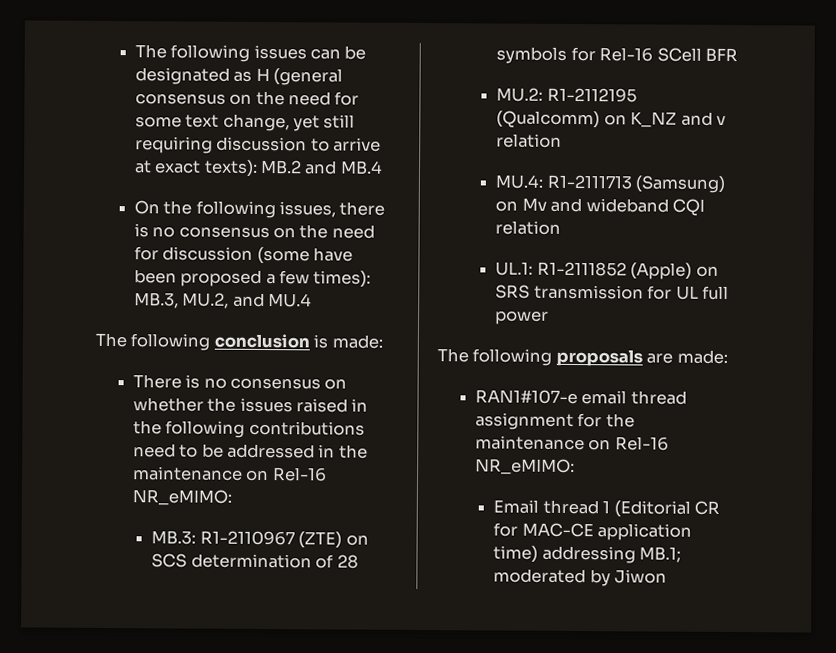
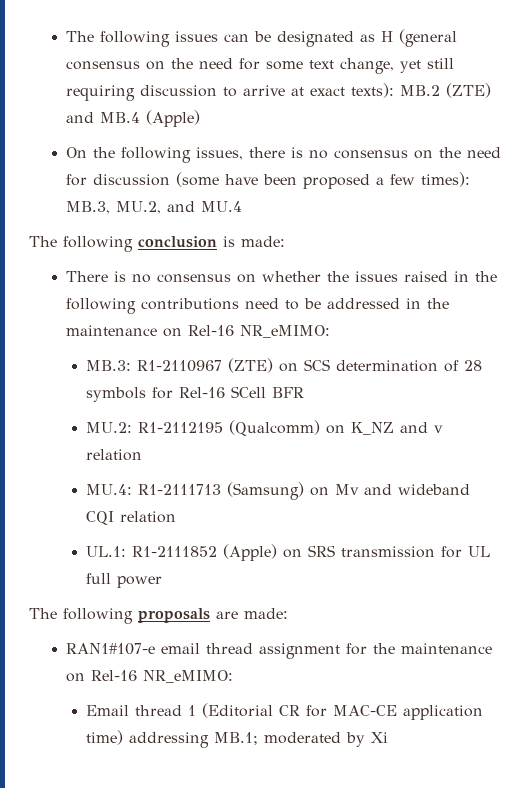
- The following issues can be designated as H (general consensus on the need for some text change, yet still requiring discussion to arrive at exact texts): MB.2 and MB.4
+ The following issues can be designated as H (general consensus on the need for some text change, yet still requiring discussion to arrive at exact texts): MB.2 (ZTE) and MB.4 (Apple)
- Email thread 1 (Editorial CR for MAC-CE application time) addressing MB.1; moderated by Jiwon
+ Email thread 1 (Editorial CR for MAC-CE application time) addressing MB.1; moderated by Xi

